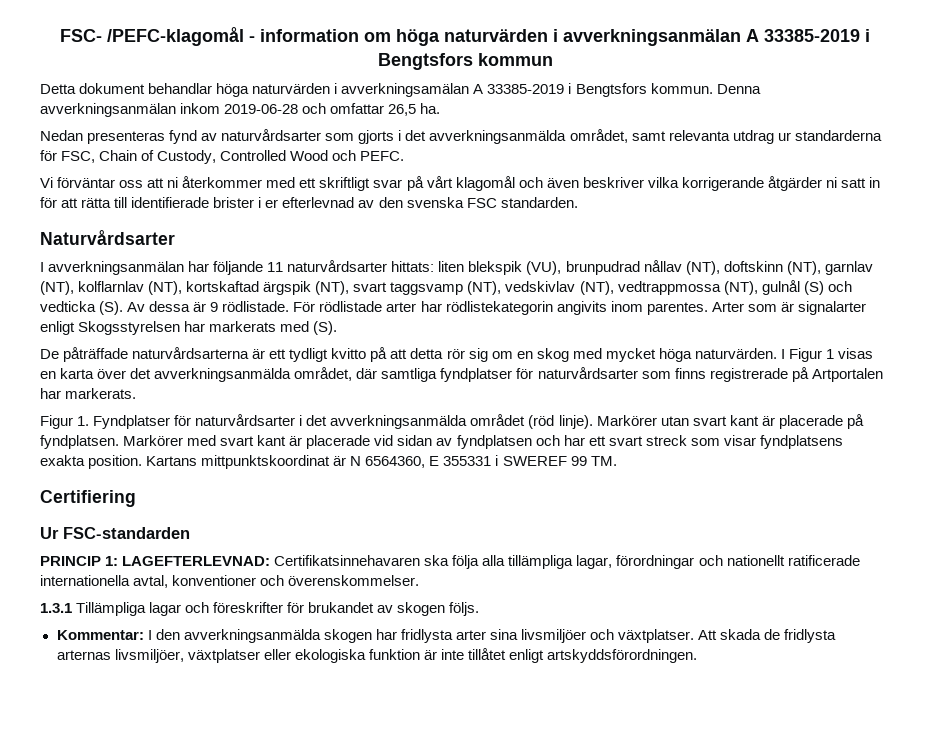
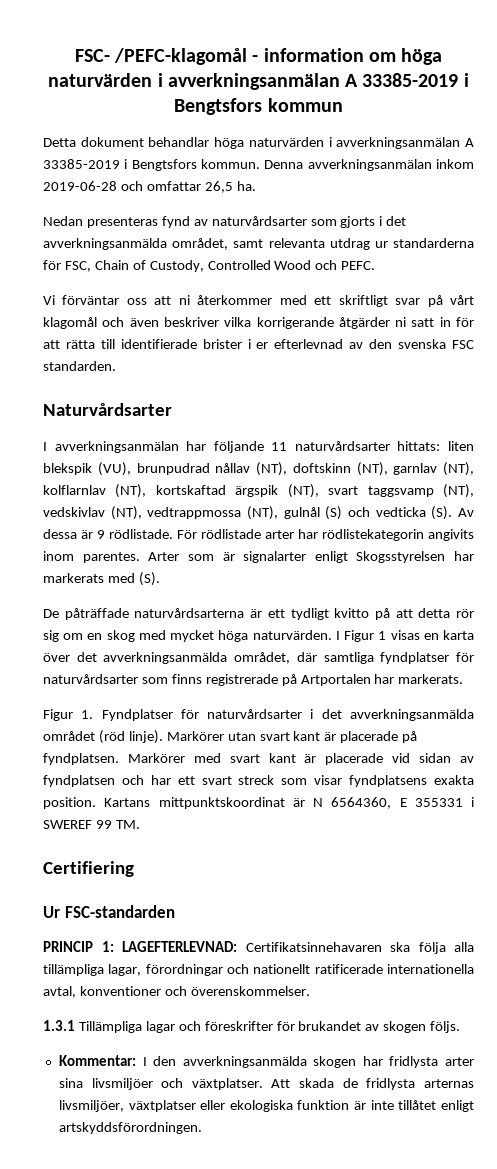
- Detta dokument behandlar höga naturvärden i avverkningsamälan A 33385-2019 i Bengtsfors kommun.
+ Detta dokument behandlar höga naturvärden i avverkningsanmälan A 33385-2019 i Bengtsfors kommun.

